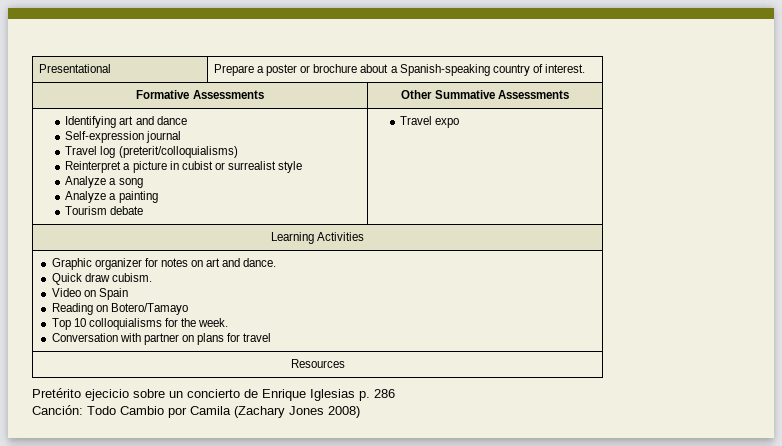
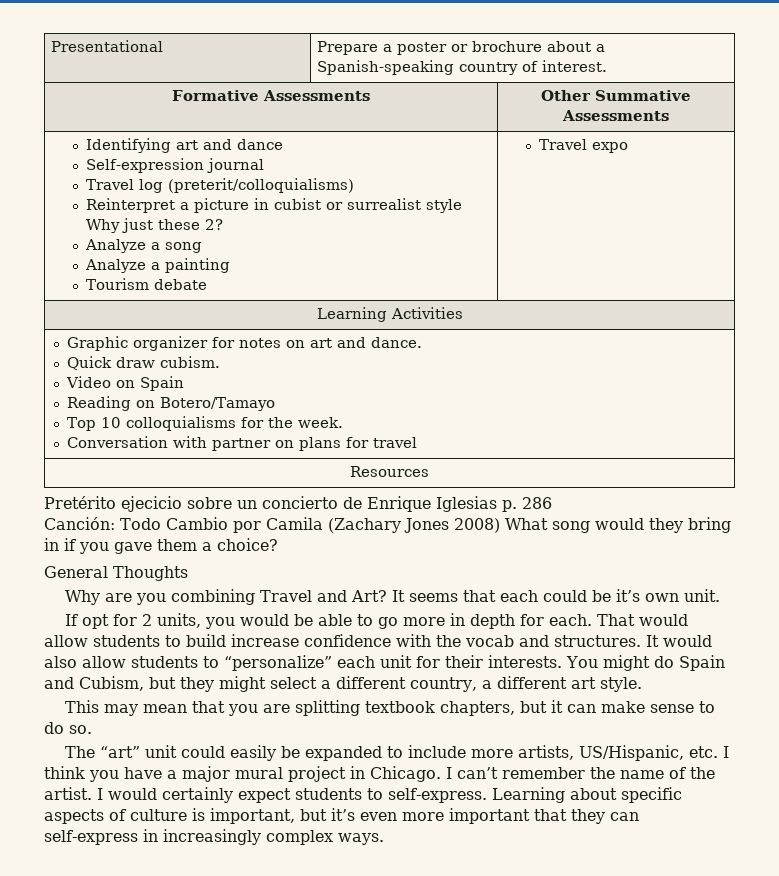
  Identifying art and dance
  Self-expression journal
  Travel log (preterit/colloquialisms)
- Reinterpret a picture in cubist or surrealist style
+ Reinterpret a picture in cubist or surrealist style Why just these 2?
- Canción: Todo Cambio por Camila (Zachary Jones 2008)
+ Canción: Todo Cambio por Camila (Zachary Jones 2008) What song would they bring in if you gave them a choice?
+ General Thoughts
+ Why are you combining Travel and Art? It seems that each could be it’s own unit.
+ If opt for 2 units, you would be able to go more in depth for each. That would allow students to build increase confidence with the vocab and structures. It would also allow students to “personalize” each unit for their interests. You might do Spain and Cubism, but they might select a different country, a different art style.
+ This may mean that you are splitting textbook chapters, but it can make sense to do so.
+ The “art” unit could easily be expanded to include more artists, US/Hispanic, etc. I think you have a major mural project in Chicago. I can’t remember the name of the artist. I would certainly expect students to self-express. Learning about specific aspects of culture is important, but it’s even more important that they can self-express in increasingly complex ways.

